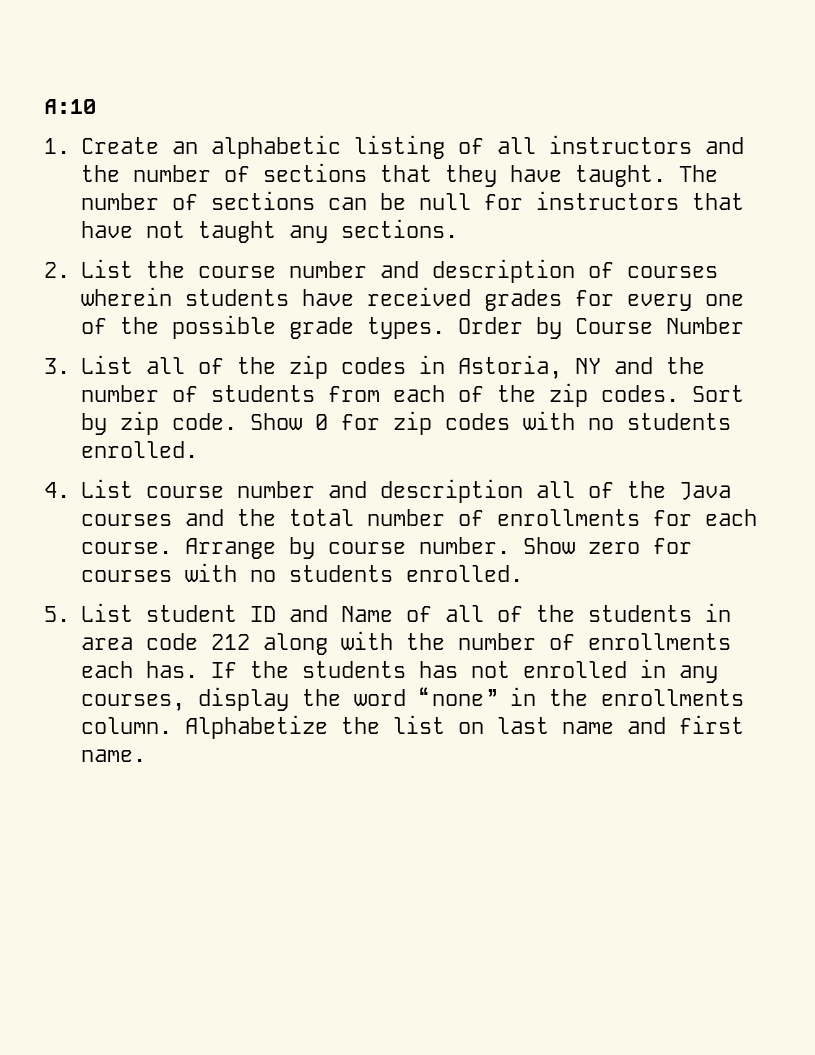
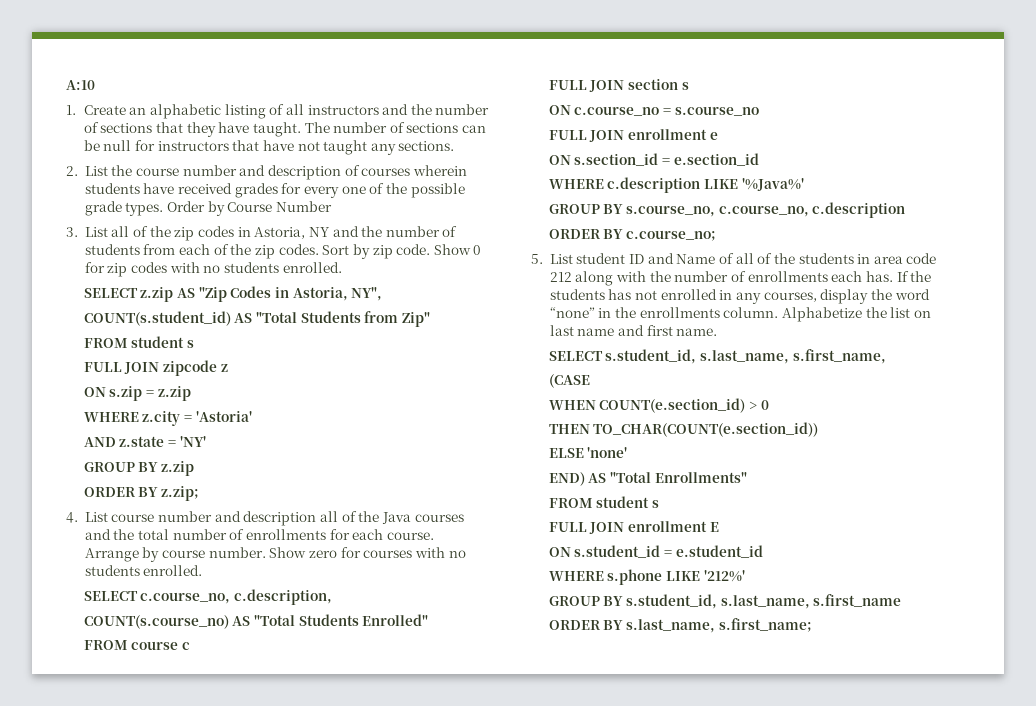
+ SELECT z.zip AS "Zip Codes in Astoria, NY",
+ COUNT(s.student_id) AS "Total Students from Zip"
+ FROM student s
+ FULL JOIN zipcode z
+ ON s.zip = z.zip
+ WHERE z.city = 'Astoria'
+ AND z.state = 'NY'
+ GROUP BY z.zip
+ ORDER BY z.zip;
+ SELECT c.course_no, c.description,
+ COUNT(s.course_no) AS "Total Students Enrolled"
+ FROM course c
+ FULL JOIN section s
+ ON c.course_no = s.course_no
+ FULL JOIN enrollment e
+ ON s.section_id = e.section_id
+ WHERE c.description LIKE '%Java%'
+ GROUP BY s.course_no, c.course_no, c.description
+ ORDER BY c.course_no;
+ SELECT s.student_id, s.last_name, s.first_name,
+ (CASE
+ WHEN COUNT(e.section_id) > 0
+ THEN TO_CHAR(COUNT(e.section_id))
+ ELSE 'none'
+ END) AS "Total Enrollments"
+ FROM student s
+ FULL JOIN enrollment E
+ ON s.student_id = e.student_id
+ WHERE s.phone LIKE '212%'
+ GROUP BY s.student_id, s.last_name, s.first_name
+ ORDER BY s.last_name, s.first_name;

